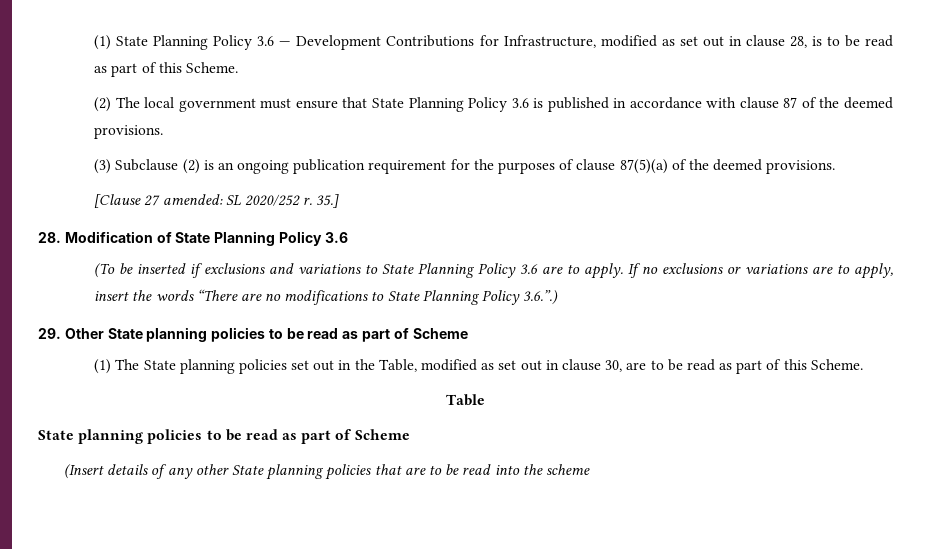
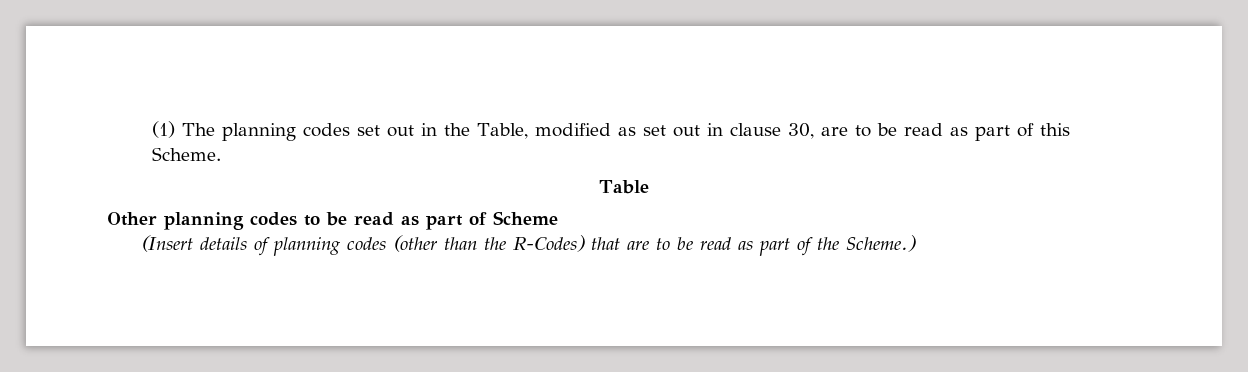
- (1) State Planning Policy 3.6 — Development Contributions for Infrastructure, modified as set out in clause 28, is to be read as part of this Scheme.
- (2) The local government must ensure that State Planning Policy 3.6 is published in accordance with clause 87 of the deemed provisions.
- (3) Subclause (2) is an ongoing publication requirement for the purposes of clause 87(5)(a) of the deemed provisions.
- [Clause 27 amended: SL 2020/252 r. 35.]
- 28. Modification of State Planning Policy 3.6
- (To be inserted if exclusions and variations to State Planning Policy 3.6 are to apply. If no exclusions or variations are to apply, insert the words “There are no modifications to State Planning Policy 3.6.”.)
- 29. Other State planning policies to be read as part of Scheme
- (1) The State planning policies set out in the Table, modified as set out in clause 30, are to be read as part of this Scheme.
+ (1) The planning codes set out in the Table, modified as set out in clause 30, are to be read as part of this Scheme.
  Table
- State planning policies to be read as part of Scheme
+ Other planning codes to be read as part of Scheme
- (Insert details of any other State planning policies that are to be read into the scheme
+ (Insert details of planning codes (other than the R-Codes) that are to be read as part of the Scheme.)

